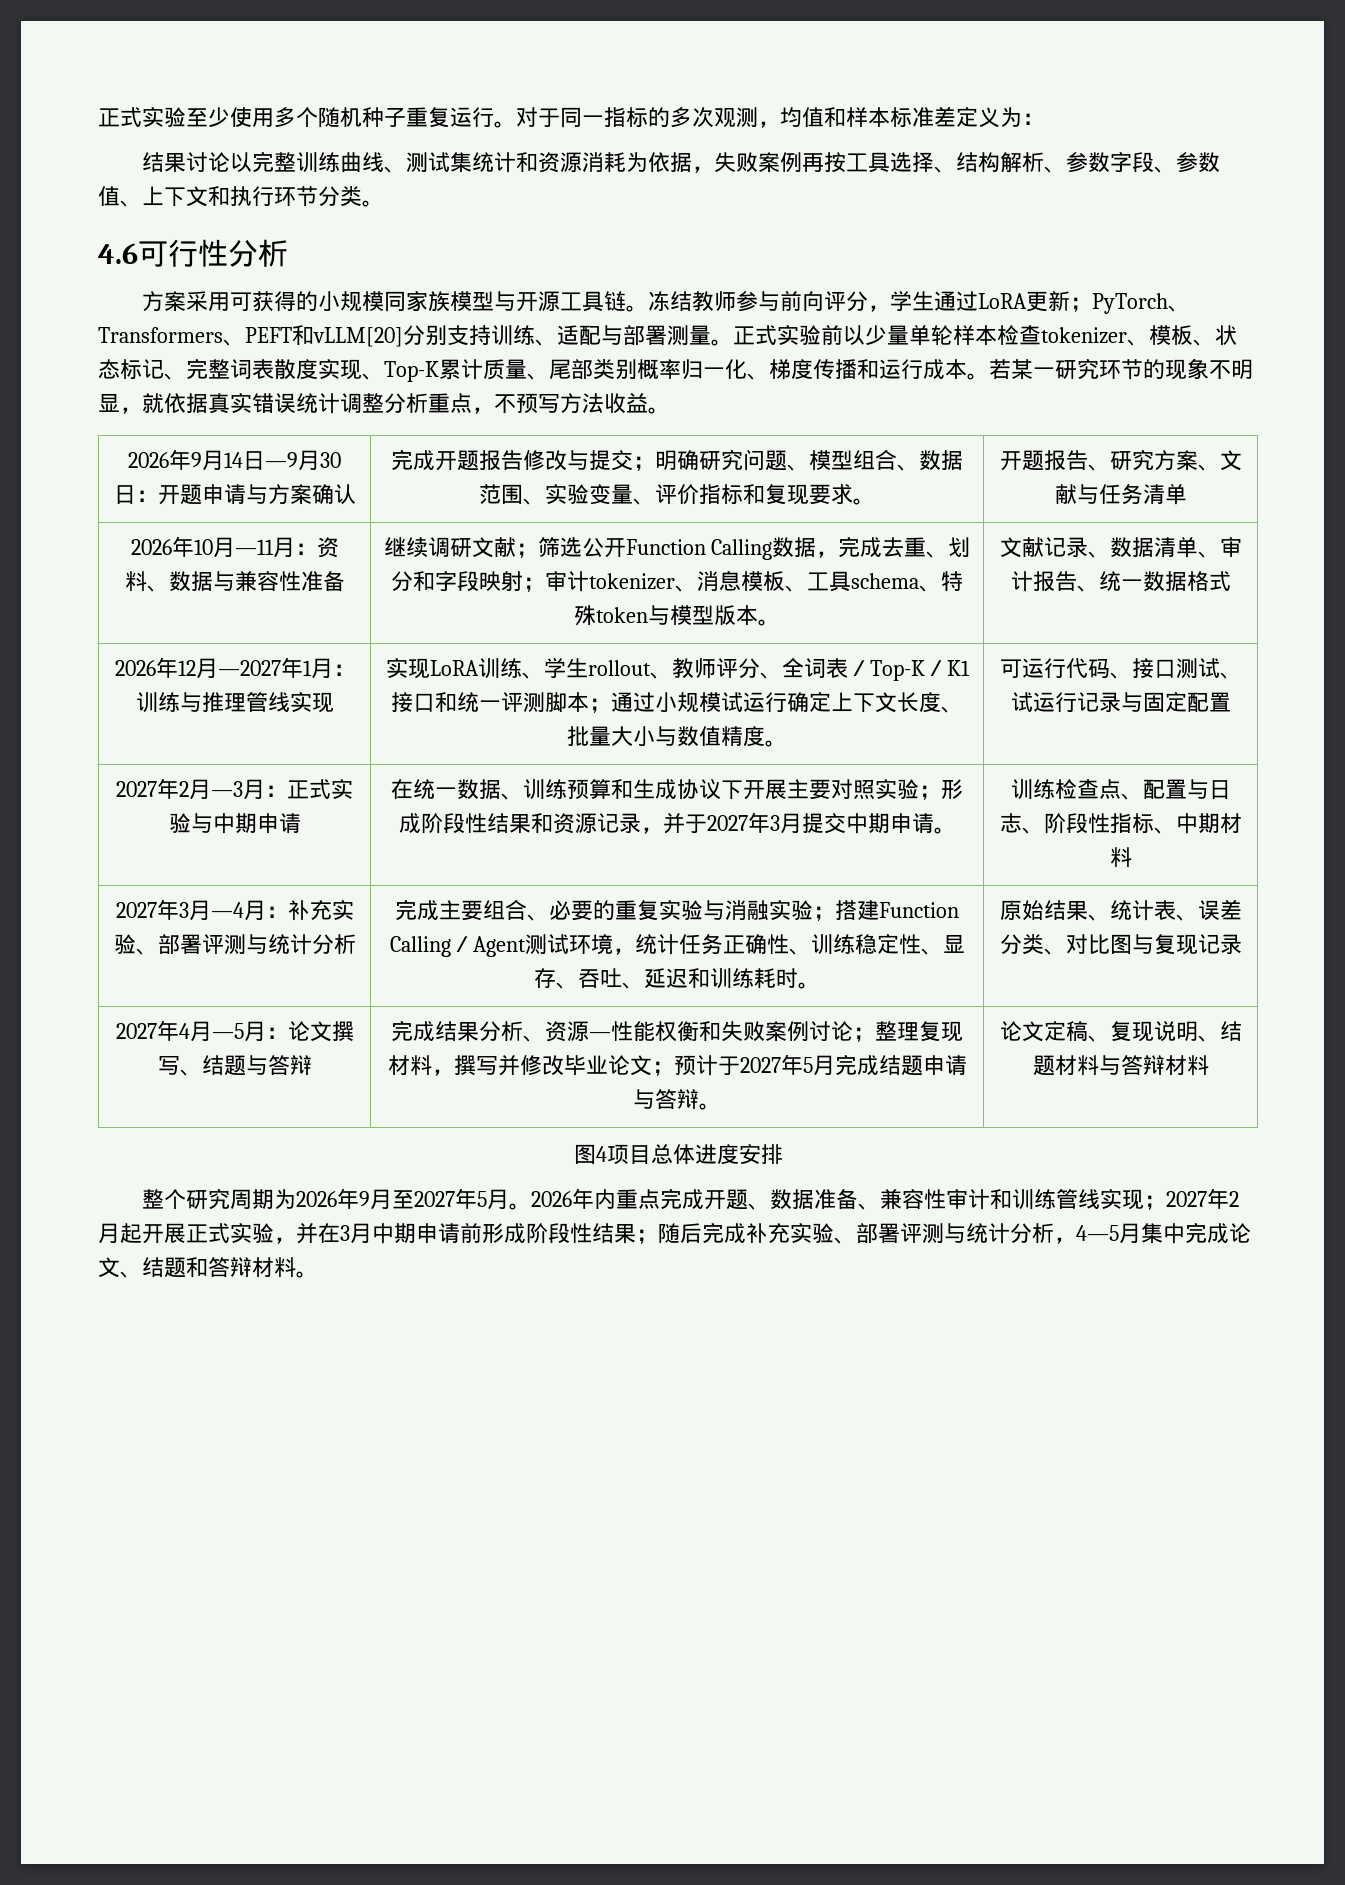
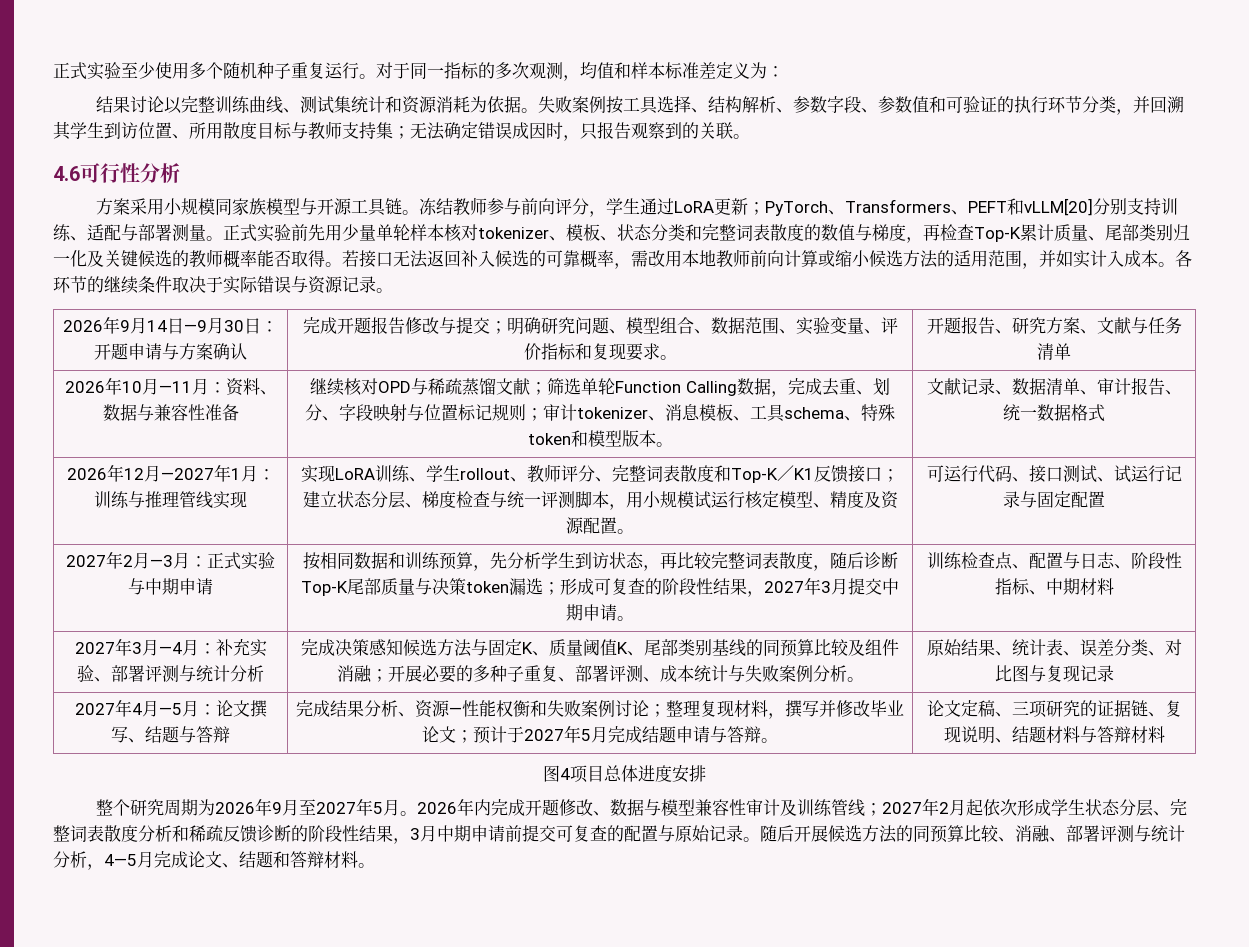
- 结果讨论以完整训练曲线、测试集统计和资源消耗为依据，失败案例再按工具选择、结构解析、参数字段、参数值、上下文和执行环节分类。
+ 结果讨论以完整训练曲线、测试集统计和资源消耗为依据。失败案例按工具选择、结构解析、参数字段、参数值和可验证的执行环节分类，并回溯其学生到访位置、所用散度目标与教师支持集；无法确定错误成因时，只报告观察到的关联。
- 方案采用可获得的小规模同家族模型与开源工具链。
+ 方案采用小规模同家族模型与开源工具链。
- 正式实验前以少量单轮样本检查tokenizer、模板、状态标记、完整词表散度实现、Top-K累计质量、尾部类别概率归一化、梯度传播和运行成本。若某一研究环节的现象不明显，就依据真实错误统计调整分析重点，不预写方法收益。
+ 正式实验前先用少量单轮样本核对tokenizer、模板、状态分类和完整词表散度的数值与梯度，再检查Top-K累计质量、尾部类别归一化及关键候选的教师概率能否取得。若接口无法返回补入候选的可靠概率，需改用本地教师前向计算或缩小候选方法的适用范围，并如实计入成本。各环节的继续条件取决于实际错误与资源记录。
- 继续调研文献；筛选公开Function Calling数据，完成去重、划分和字段映射；审计tokenizer、消息模板、工具schema、特殊token与模型版本。
+ 继续核对OPD与稀疏蒸馏文献；筛选单轮Function Calling数据，完成去重、划分、字段映射与位置标记规则；审计tokenizer、消息模板、工具schema、特殊token和模型版本。
- 实现LoRA训练、学生rollout、教师评分、全词表／Top-K／K1接口和统一评测脚本；通过小规模试运行确定上下文长度、批量大小与数值精度。
+ 实现LoRA训练、学生rollout、教师评分、完整词表散度和Top-K／K1反馈接口；建立状态分层、梯度检查与统一评测脚本，用小规模试运行核定模型、精度及资源配置。
- 在统一数据、训练预算和生成协议下开展主要对照实验；形成阶段性结果和资源记录，并于2027年3月提交中期申请。
+ 按相同数据和训练预算，先分析学生到访状态，再比较完整词表散度，随后诊断Top-K尾部质量与决策token漏选；形成可复查的阶段性结果，2027年3月提交中期申请。
- 完成主要组合、必要的重复实验与消融实验；搭建Function Calling／Agent测试环境，统计任务正确性、训练稳定性、显存、吞吐、延迟和训练耗时。
+ 完成决策感知候选方法与固定K、质量阈值K、尾部类别基线的同预算比较及组件消融；开展必要的多种子重复、部署评测、成本统计与失败案例分析。
- 论文定稿、复现说明、结题材料与答辩材料
+ 论文定稿、三项研究的证据链、复现说明、结题材料与答辩材料
- 2026年内重点完成开题、数据准备、兼容性审计和训练管线实现；2027年2月起开展正式实验，并在3月中期申请前形成阶段性结果；随后完成补充实验、部署评测与统计分析，4—5月集中完成论文、结题和答辩材料。
+ 2026年内完成开题修改、数据与模型兼容性审计及训练管线；2027年2月起依次形成学生状态分层、完整词表散度分析和稀疏反馈诊断的阶段性结果，3月中期申请前提交可复查的配置与原始记录。随后开展候选方法的同预算比较、消融、部署评测与统计分析，4—5月完成论文、结题和答辩材料。

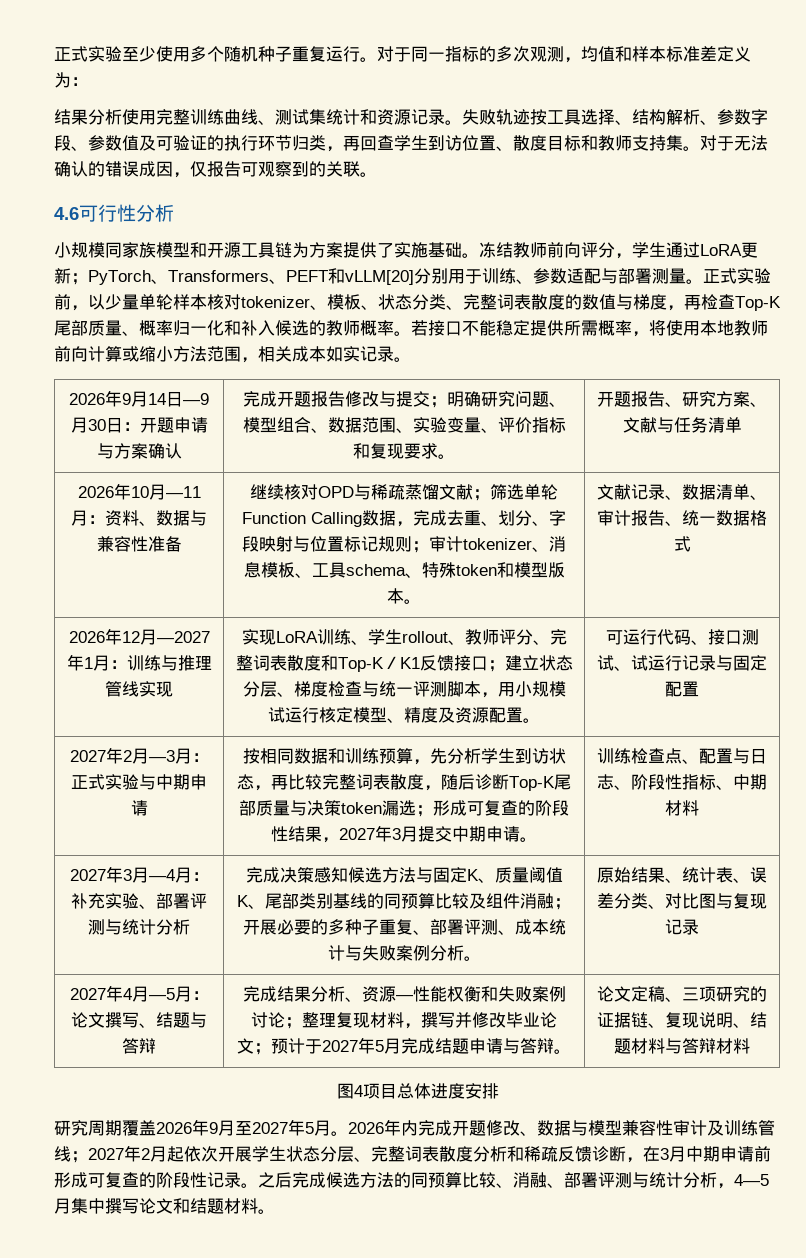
- 结果讨论以完整训练曲线、测试集统计和资源消耗为依据。失败案例按工具选择、结构解析、参数字段、参数值和可验证的执行环节分类，并回溯其学生到访位置、所用散度目标与教师支持集；无法确定错误成因时，只报告观察到的关联。
+ 结果分析使用完整训练曲线、测试集统计和资源记录。失败轨迹按工具选择、结构解析、参数字段、参数值及可验证的执行环节归类，再回查学生到访位置、散度目标和教师支持集。对于无法确认的错误成因，仅报告可观察到的关联。
- 方案采用小规模同家族模型与开源工具链。
+ 小规模同家族模型和开源工具链为方案提供了实施基础。
- 冻结教师参与前向评分，学生通过LoRA更新；PyTorch、Transformers、PEFT和vLLM[20]分别支持训练、适配与部署测量。
+ 冻结教师前向评分，学生通过LoRA更新；PyTorch、Transformers、PEFT和vLLM[20]分别用于训练、参数适配与部署测量。
- 正式实验前先用少量单轮样本核对tokenizer、模板、状态分类和完整词表散度的数值与梯度，再检查Top-K累计质量、尾部类别归一化及关键候选的教师概率能否取得。若接口无法返回补入候选的可靠概率，需改用本地教师前向计算或缩小候选方法的适用范围，并如实计入成本。各环节的继续条件取决于实际错误与资源记录。
+ 正式实验前，以少量单轮样本核对tokenizer、模板、状态分类、完整词表散度的数值与梯度，再检查Top-K尾部质量、概率归一化和补入候选的教师概率。若接口不能稳定提供所需概率，将使用本地教师前向计算或缩小方法范围，相关成本如实记录。
- 整个研究周期为2026年9月至2027年5月。
+ 研究周期覆盖2026年9月至2027年5月。
- 2026年内完成开题修改、数据与模型兼容性审计及训练管线；2027年2月起依次形成学生状态分层、完整词表散度分析和稀疏反馈诊断的阶段性结果，3月中期申请前提交可复查的配置与原始记录。随后开展候选方法的同预算比较、消融、部署评测与统计分析，4—5月完成论文、结题和答辩材料。
+ 2026年内完成开题修改、数据与模型兼容性审计及训练管线；2027年2月起依次开展学生状态分层、完整词表散度分析和稀疏反馈诊断，在3月中期申请前形成可复查的阶段性记录。之后完成候选方法的同预算比较、消融、部署评测与统计分析，4—5月集中撰写论文和结题材料。

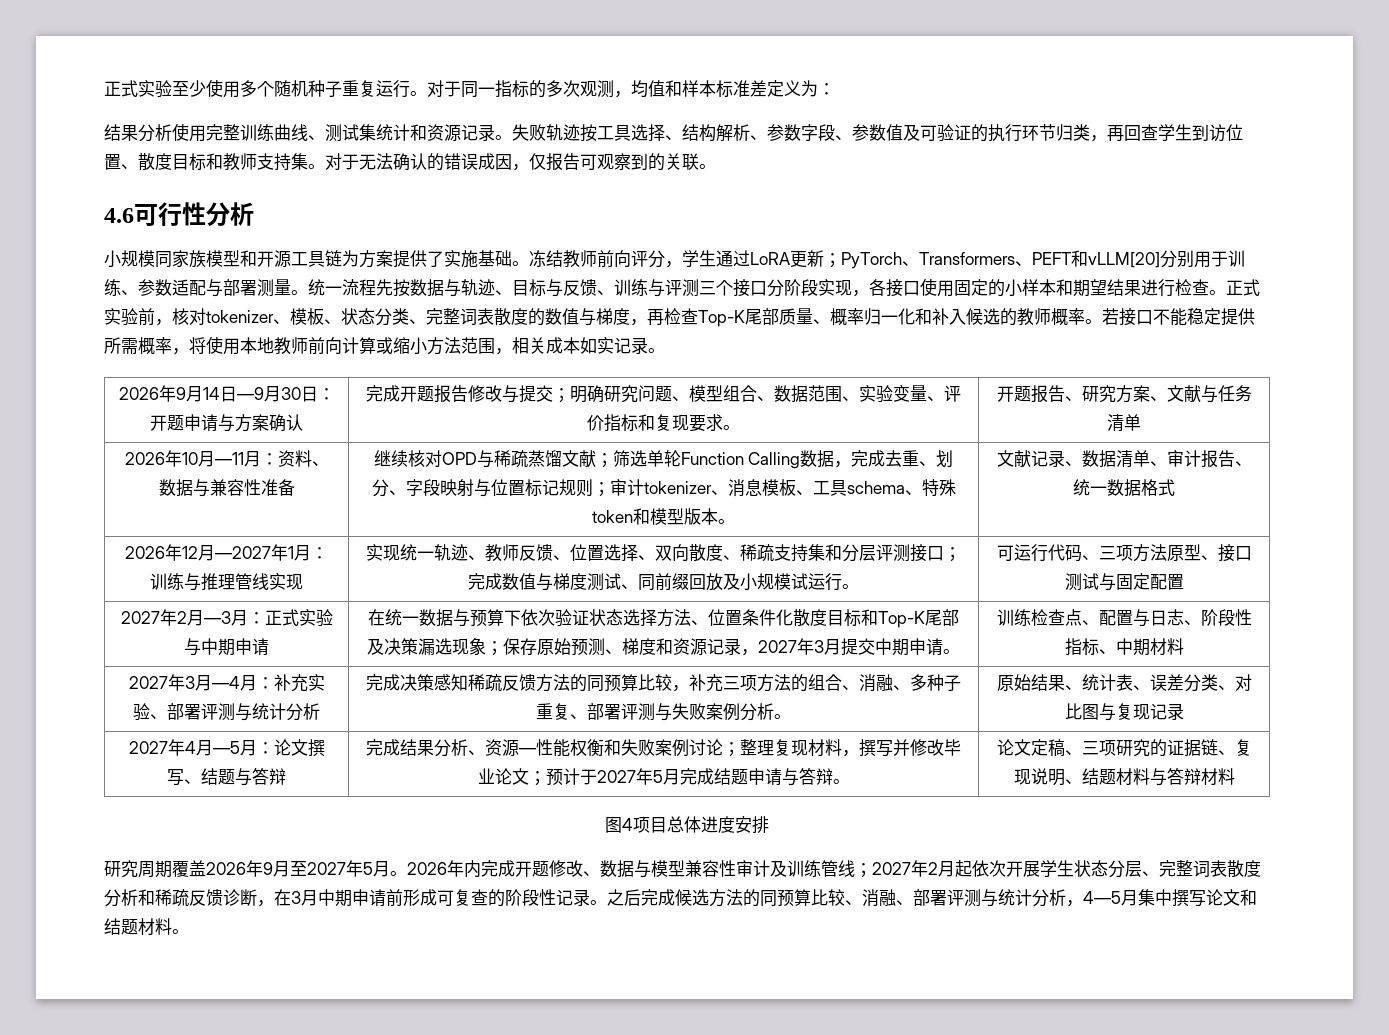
- 正式实验前，以少量单轮样本核对tokenizer、模板、状态分类、完整词表散度的数值与梯度，再检查Top-K尾部质量、概率归一化和补入候选的教师概率。
+ 统一流程先按数据与轨迹、目标与反馈、训练与评测三个接口分阶段实现，各接口使用固定的小样本和期望结果进行检查。正式实验前，核对tokenizer、模板、状态分类、完整词表散度的数值与梯度，再检查Top-K尾部质量、概率归一化和补入候选的教师概率。
- 实现LoRA训练、学生rollout、教师评分、完整词表散度和Top-K／K1反馈接口；建立状态分层、梯度检查与统一评测脚本，用小规模试运行核定模型、精度及资源配置。 | 可运行代码、接口测试、试运行记录与固定配置
+ 实现统一轨迹、教师反馈、位置选择、双向散度、稀疏支持集和分层评测接口；完成数值与梯度测试、同前缀回放及小规模试运行。 | 可运行代码、三项方法原型、接口测试与固定配置
- 按相同数据和训练预算，先分析学生到访状态，再比较完整词表散度，随后诊断Top-K尾部质量与决策token漏选；形成可复查的阶段性结果，2027年3月提交中期申请。
+ 在统一数据与预算下依次验证状态选择方法、位置条件化散度目标和Top-K尾部及决策漏选现象；保存原始预测、梯度和资源记录，2027年3月提交中期申请。
- 完成决策感知候选方法与固定K、质量阈值K、尾部类别基线的同预算比较及组件消融；开展必要的多种子重复、部署评测、成本统计与失败案例分析。
+ 完成决策感知稀疏反馈方法的同预算比较，补充三项方法的组合、消融、多种子重复、部署评测与失败案例分析。

